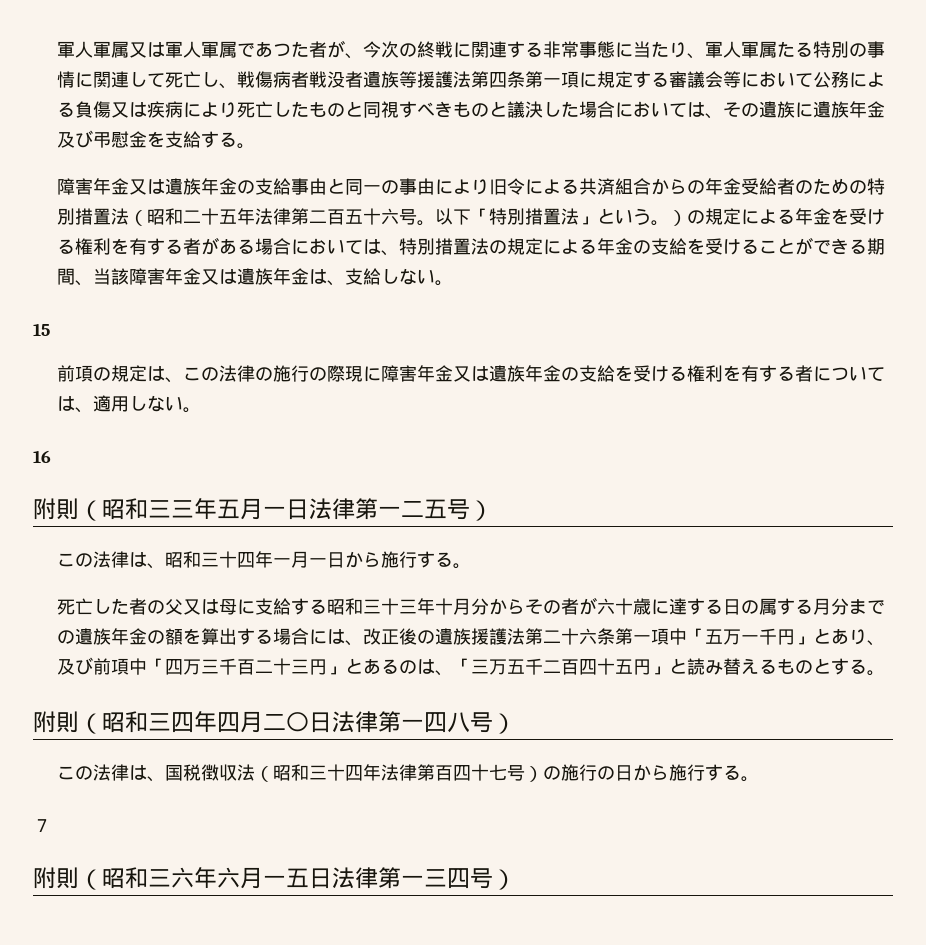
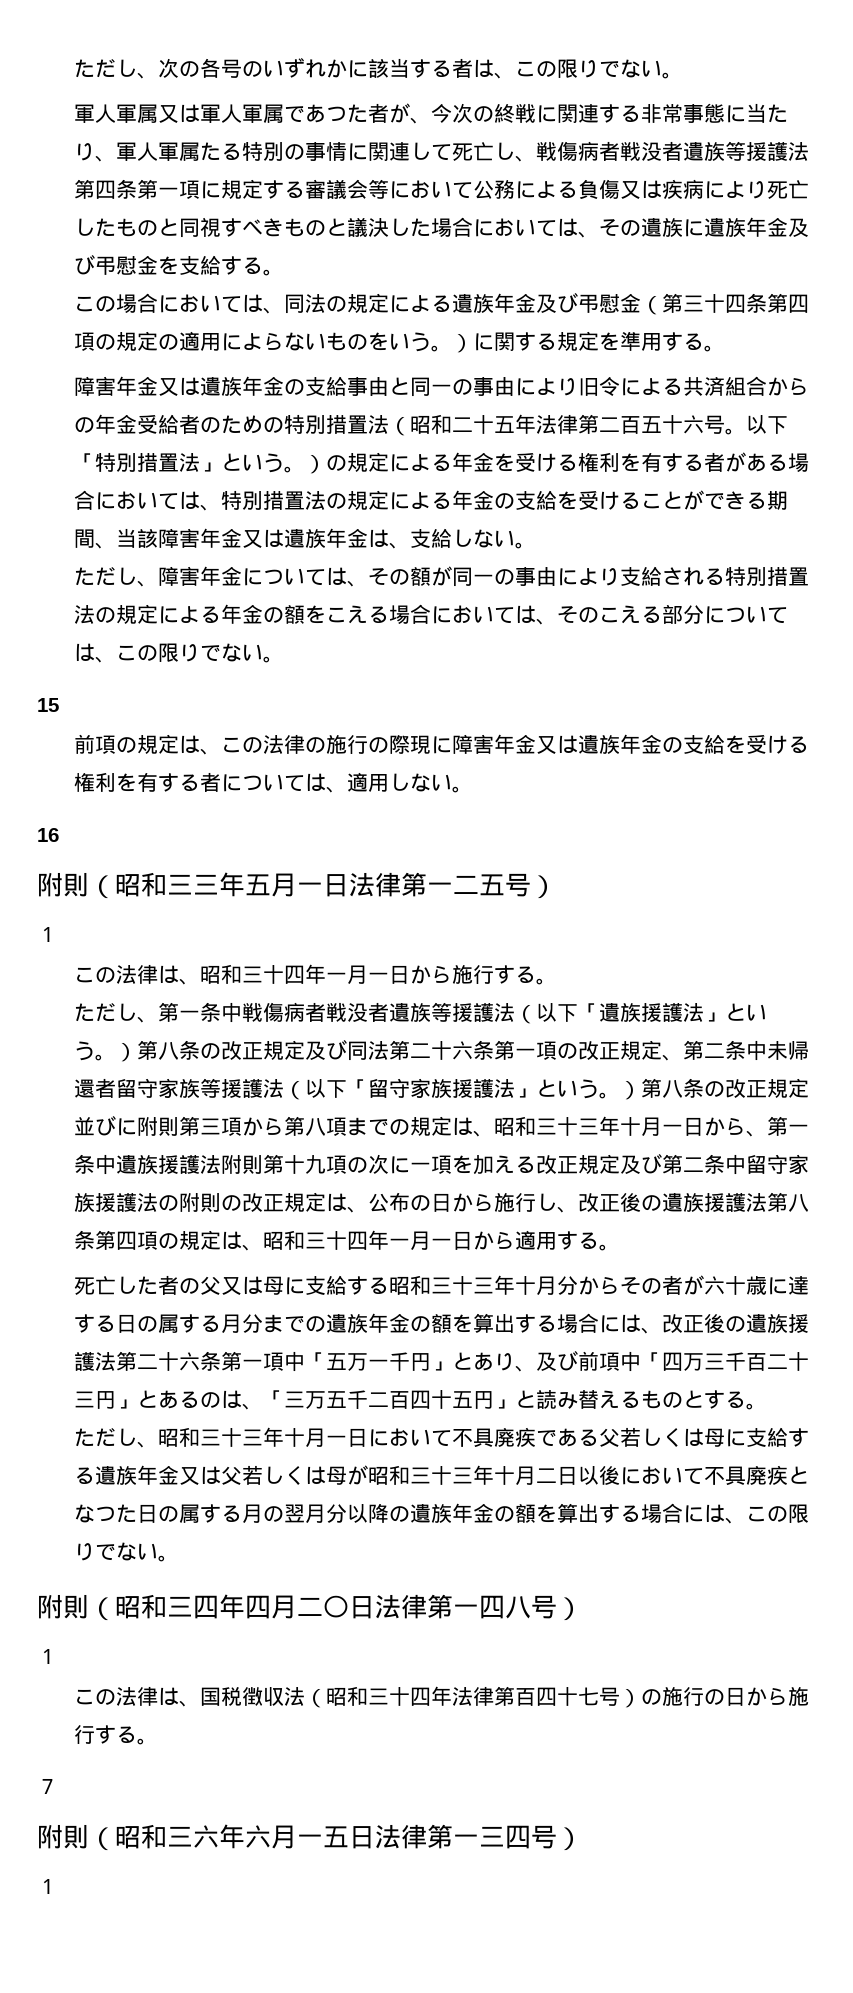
+ ただし、次の各号のいずれかに該当する者は、この限りでない。
+ この場合においては、同法の規定による遺族年金及び弔慰金（第三十四条第四項の規定の適用によらないものをいう。）に関する規定を準用する。
+ ただし、障害年金については、その額が同一の事由により支給される特別措置法の規定による年金の額をこえる場合においては、そのこえる部分については、この限りでない。
  附則（昭和三三年五月一日法律第一二五号）
+ １
+ ただし、第一条中戦傷病者戦没者遺族等援護法（以下「遺族援護法」という。）第八条の改正規定及び同法第二十六条第一項の改正規定、第二条中未帰還者留守家族等援護法（以下「留守家族援護法」という。）第八条の改正規定並びに附則第三項から第八項までの規定は、昭和三十三年十月一日から、第一条中遺族援護法附則第十九項の次に一項を加える改正規定及び第二条中留守家族援護法の附則の改正規定は、公布の日から施行し、改正後の遺族援護法第八条第四項の規定は、昭和三十四年一月一日から適用する。
+ ただし、昭和三十三年十月一日において不具廃疾である父若しくは母に支給する遺族年金又は父若しくは母が昭和三十三年十月二日以後において不具廃疾となつた日の属する月の翌月分以降の遺族年金の額を算出する場合には、この限りでない。
  附則（昭和三四年四月二〇日法律第一四八号）
+ １
  附則（昭和三六年六月一五日法律第一三四号）
+ １

